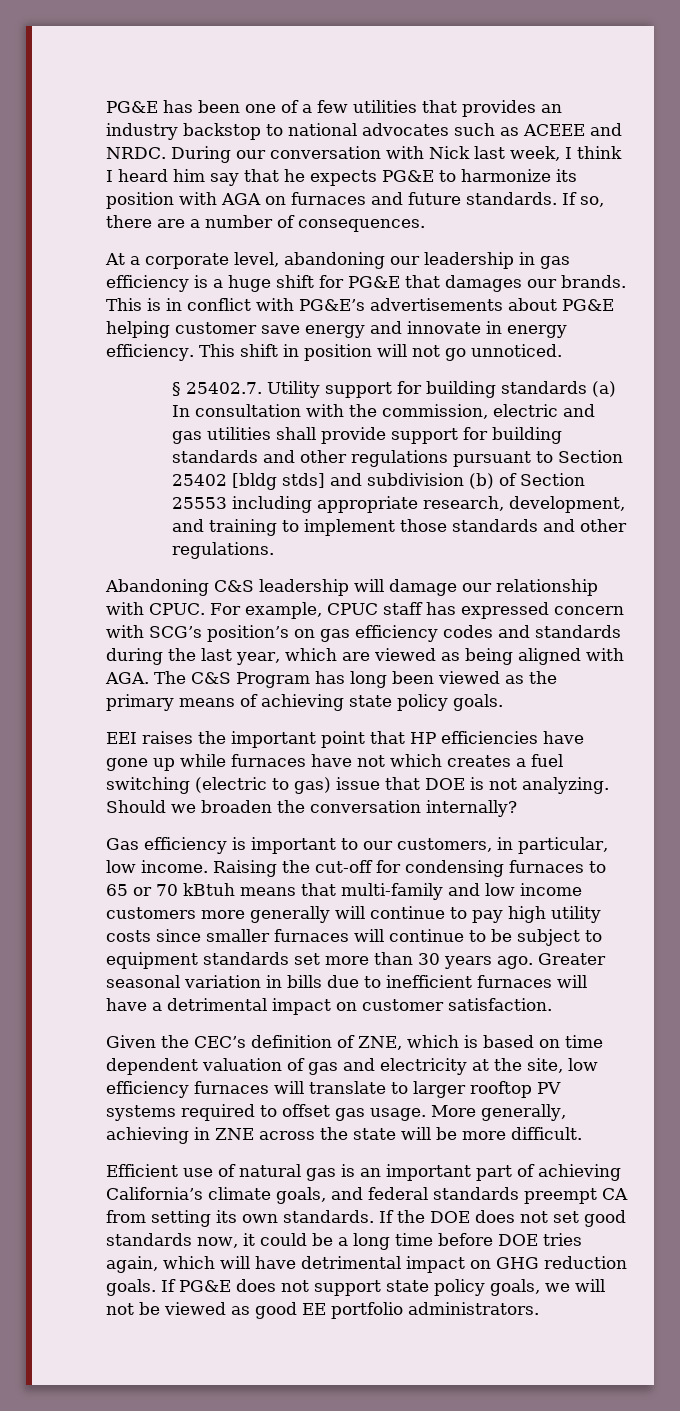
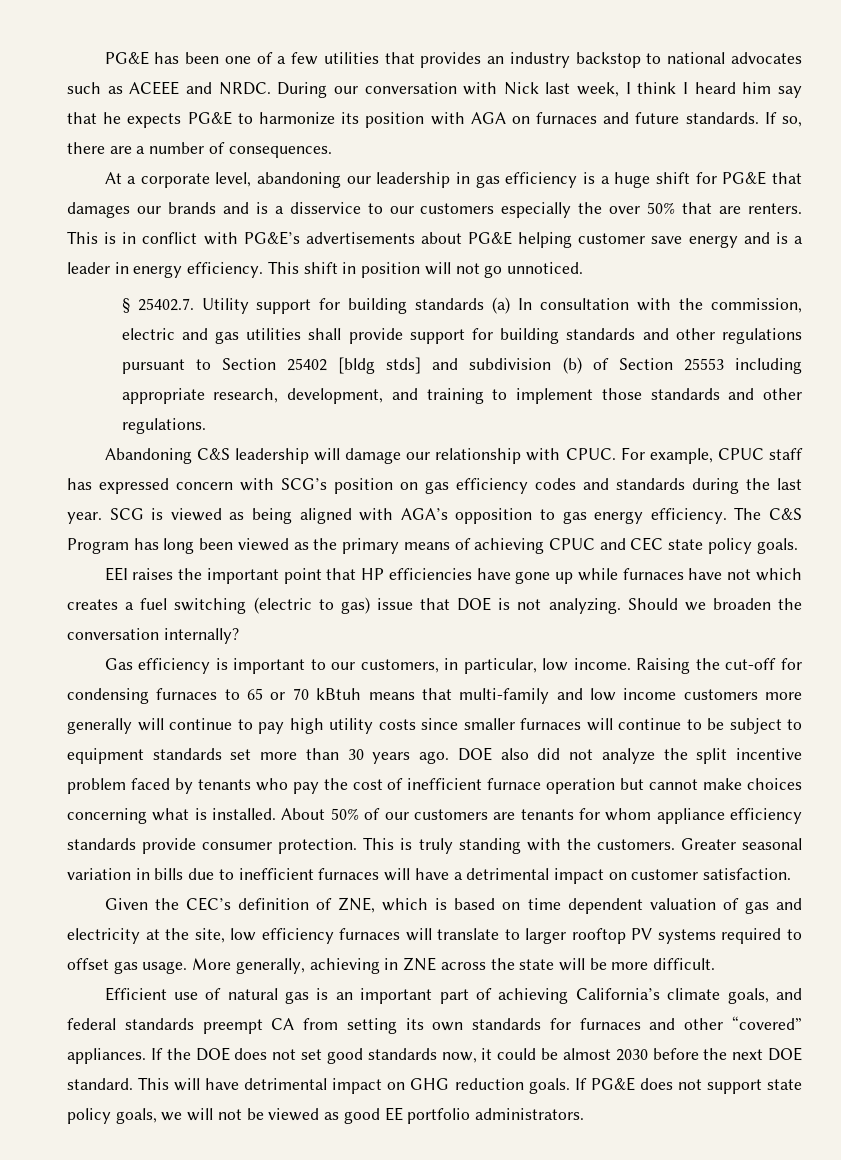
- At a corporate level, abandoning our leadership in gas efficiency is a huge shift for PG&E that damages our brands.
+ At a corporate level, abandoning our leadership in gas efficiency is a huge shift for PG&E that damages our brands and is a disservice to our customers especially the over 50% that are renters.
- This is in conflict with PG&E’s advertisements about PG&E helping customer save energy and innovate in energy efficiency.
+ This is in conflict with PG&E’s advertisements about PG&E helping customer save energy and is a leader in energy efficiency.
- For example, CPUC staff has expressed concern with SCG’s position’s on gas efficiency codes and standards during the last year, which are viewed as being aligned with AGA. The C&S Program has long been viewed as the primary means of achieving state policy goals.
+ For example, CPUC staff has expressed concern with SCG’s position on gas efficiency codes and standards during the last year. SCG is viewed as being aligned with AGA’s opposition to gas energy efficiency. The C&S Program has long been viewed as the primary means of achieving CPUC and CEC state policy goals.
+ DOE also did not analyze the split incentive problem faced by tenants who pay the cost of inefficient furnace operation but cannot make choices concerning what is installed. About 50% of our customers are tenants for whom appliance efficiency standards provide consumer protection. This is truly standing with the customers.
- Efficient use of natural gas is an important part of achieving California’s climate goals, and federal standards preempt CA from setting its own standards.
+ Efficient use of natural gas is an important part of achieving California’s climate goals, and federal standards preempt CA from setting its own standards for furnaces and other “covered” appliances.
- If the DOE does not set good standards now, it could be a long time before DOE tries again, which will have detrimental impact on GHG reduction goals.
+ If the DOE does not set good standards now, it could be almost 2030 before the next DOE standard. This will have detrimental impact on GHG reduction goals.

